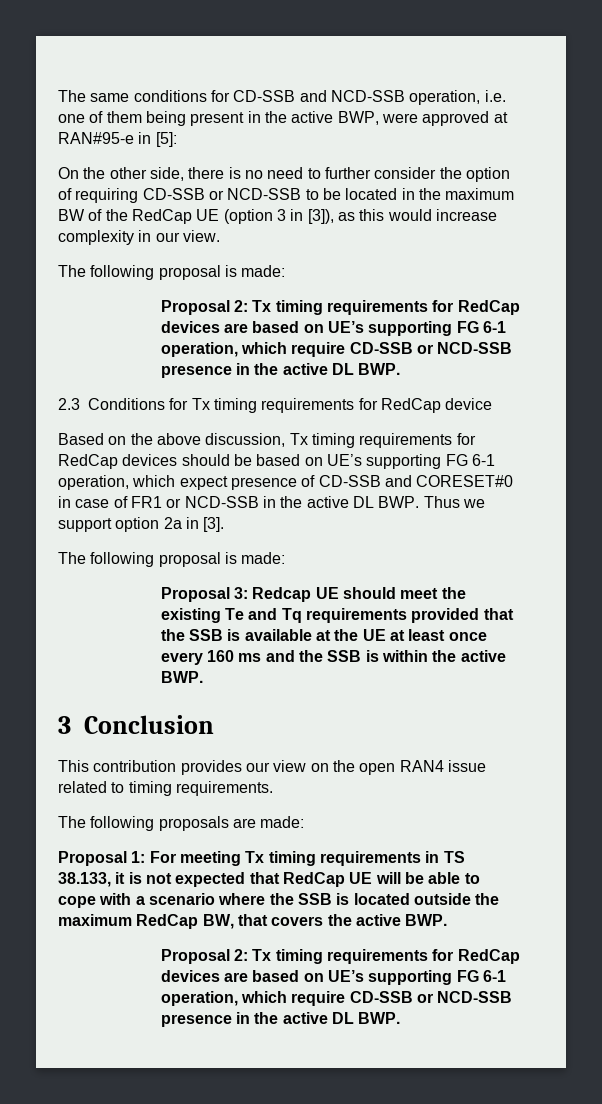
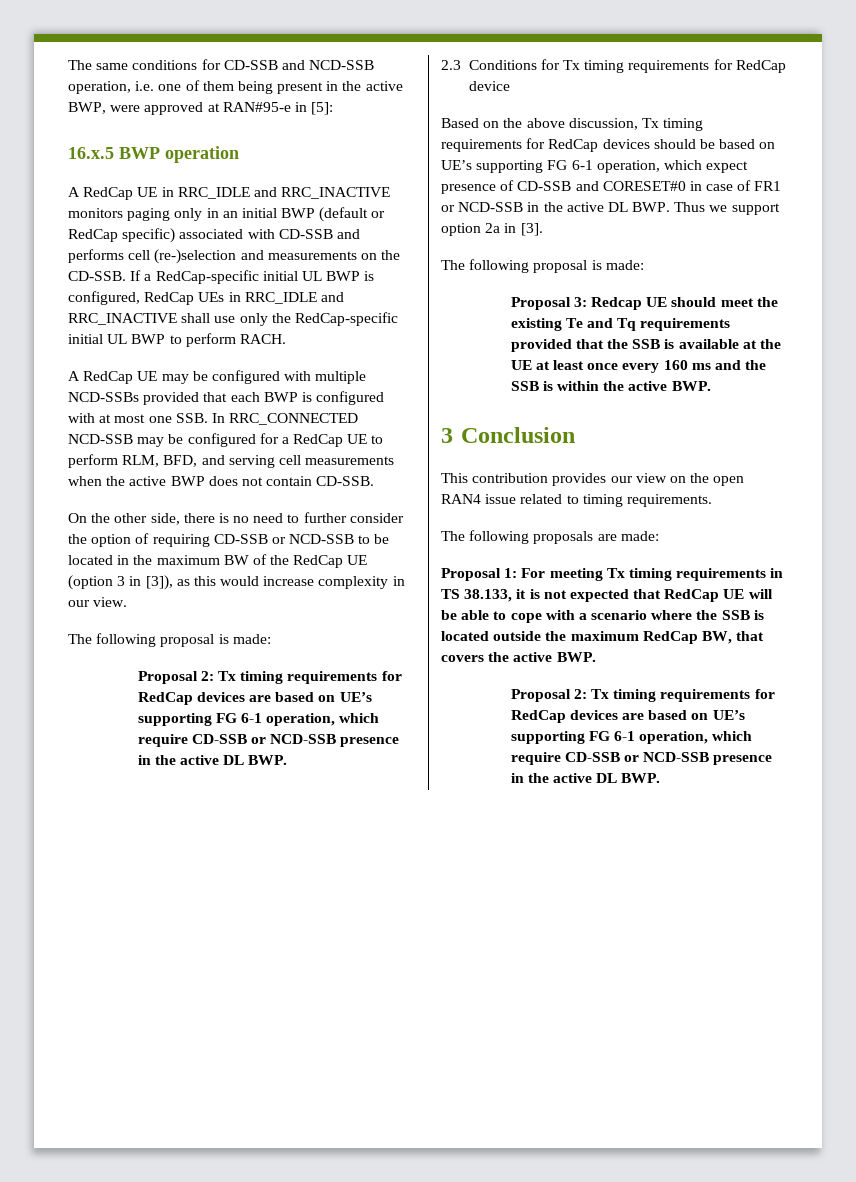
+ 16.x.5 BWP operation
+ A RedCap UE in RRC_IDLE and RRC_INACTIVE monitors paging only in an initial BWP (default or RedCap specific) associated with CD-SSB and performs cell (re-)selection and measurements on the CD-SSB. If a RedCap-specific initial UL BWP is configured, RedCap UEs in RRC_IDLE and RRC_INACTIVE shall use only the RedCap-specific initial UL BWP to perform RACH.
+ A RedCap UE may be configured with multiple NCD-SSBs provided that each BWP is configured with at most one SSB. In RRC_CONNECTED NCD-SSB may be configured for a RedCap UE to perform RLM, BFD, and serving cell measurements when the active BWP does not contain CD-SSB.

